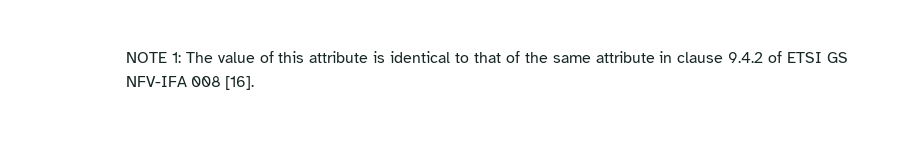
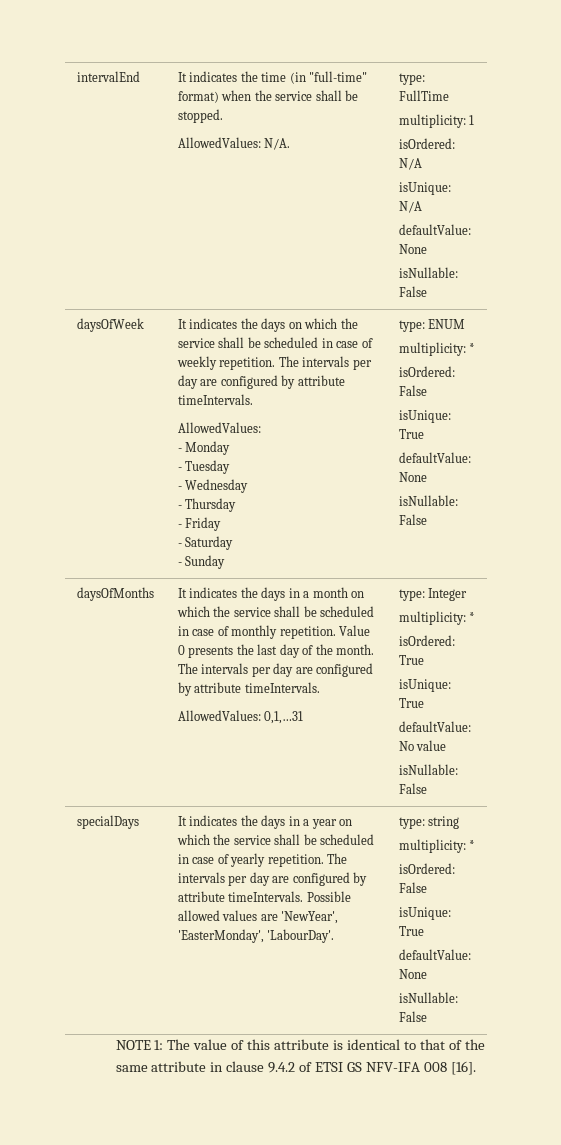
+ intervalEnd | It indicates the time (in "full-time" format) when the service shall be stopped.
+ AllowedValues: N/A. | type: FullTime
+ multiplicity: 1
+ isOrdered: N/A
+ isUnique: N/A
+ defaultValue: None
+ isNullable: False
+ daysOfWeek | It indicates the days on which the service shall be scheduled in case of weekly repetition. The intervals per day are configured by attribute timeIntervals.
+ AllowedValues:
+ - Monday
+ - Tuesday
+ - Wednesday
+ - Thursday
+ - Friday
+ - Saturday
+ - Sunday | type: ENUM
+ multiplicity: *
+ isOrdered: False
+ isUnique: True
+ defaultValue: None
+ isNullable: False
+ daysOfMonths | It indicates the days in a month on which the service shall be scheduled in case of monthly repetition. Value 0 presents the last day of the month. The intervals per day are configured by attribute timeIntervals.
+ AllowedValues: 0,1,…31 | type: Integer
+ multiplicity: *
+ isOrdered: True
+ isUnique: True
+ defaultValue: No value
+ isNullable: False
+ specialDays | It indicates the days in a year on which the service shall be scheduled in case of yearly repetition. The intervals per day are configured by attribute timeIntervals. Possible allowed values are 'NewYear', 'EasterMonday', 'LabourDay'. | type: string
+ multiplicity: *
+ isOrdered: False
+ isUnique: True
+ defaultValue: None
+ isNullable: False

